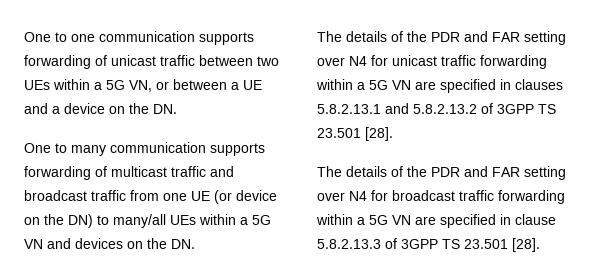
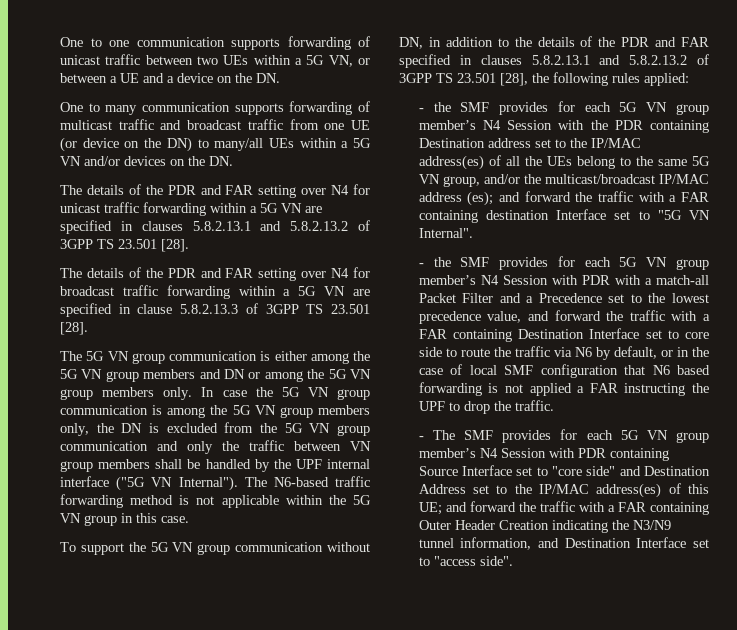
- One to many communication supports forwarding of multicast traffic and broadcast traffic from one UE (or device on the DN) to many/all UEs within a 5G VN and devices on the DN.
+ One to many communication supports forwarding of multicast traffic and broadcast traffic from one UE (or device on the DN) to many/all UEs within a 5G VN and/or devices on the DN.
+ The 5G VN group communication is either among the 5G VN group members and DN or among the 5G VN group members only. In case the 5G VN group communication is among the 5G VN group members only, the DN is excluded from the 5G VN group communication and only the traffic between VN group members shall be handled by the UPF internal interface ("5G VN Internal"). The N6-based traffic forwarding method is not applicable within the 5G VN group in this case.
+ To support the 5G VN group communication without DN, in addition to the details of the PDR and FAR specified in clauses 5.8.2.13.1 and 5.8.2.13.2 of 3GPP TS 23.501 [28], the following rules applied:
+ - the SMF provides for each 5G VN group member’s N4 Session with the PDR containing Destination address set to the IP/MAC address(es) of all the UEs belong to the same 5G VN group, and/or the multicast/broadcast IP/MAC address (es); and forward the traffic with a FAR containing destination Interface set to "5G VN Internal".
+ - the SMF provides for each 5G VN group member’s N4 Session with PDR with a match-all Packet Filter and a Precedence set to the lowest precedence value, and forward the traffic with a FAR containing Destination Interface set to core side to route the traffic via N6 by default, or in the case of local SMF configuration that N6 based forwarding is not applied a FAR instructing the UPF to drop the traffic.
+ - The SMF provides for each 5G VN group member’s N4 Session with PDR containing Source Interface set to "core side" and Destination Address set to the IP/MAC address(es) of this UE; and forward the traffic with a FAR containing Outer Header Creation indicating the N3/N9 tunnel information, and Destination Interface set to "access side".

